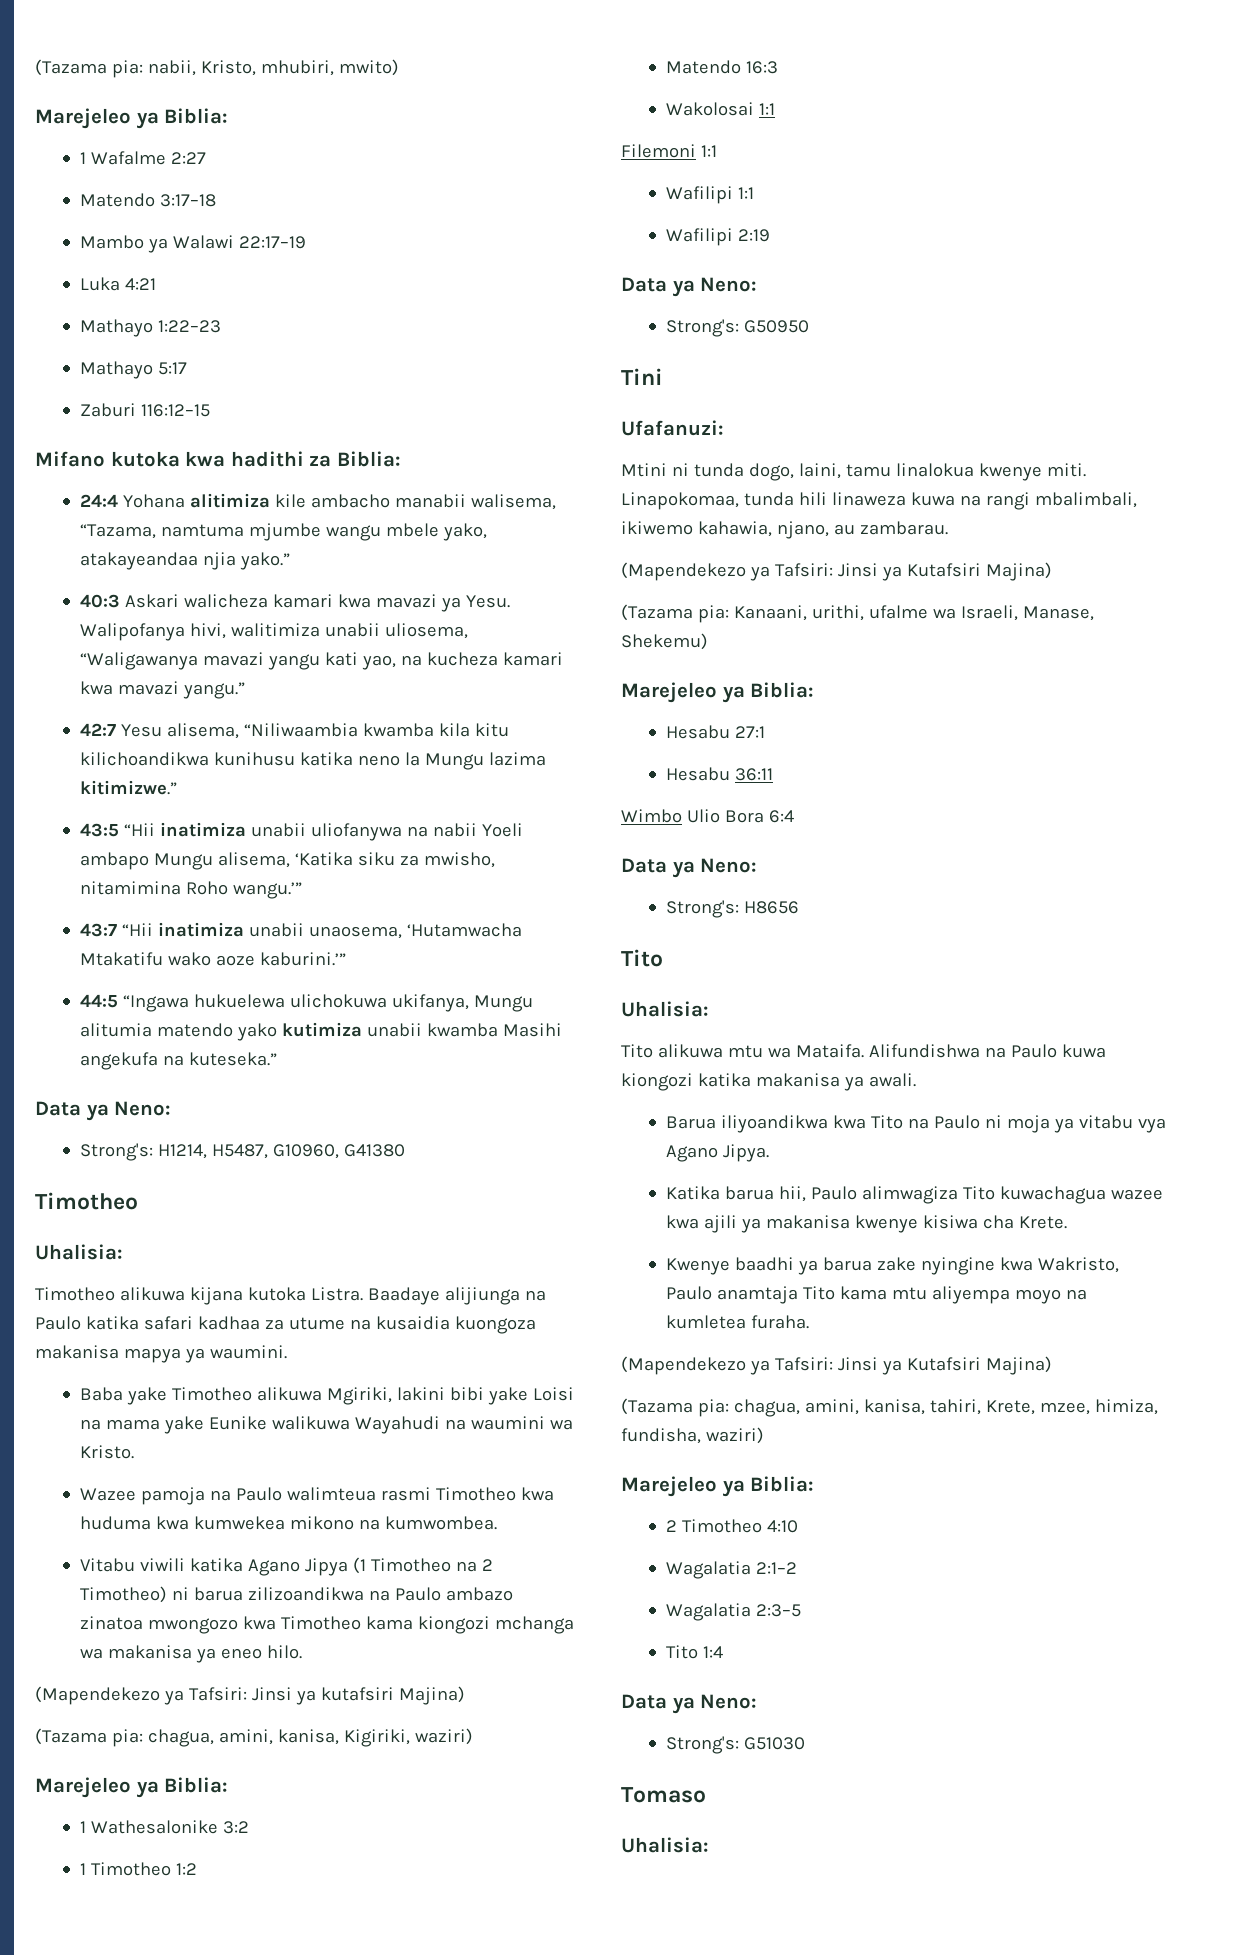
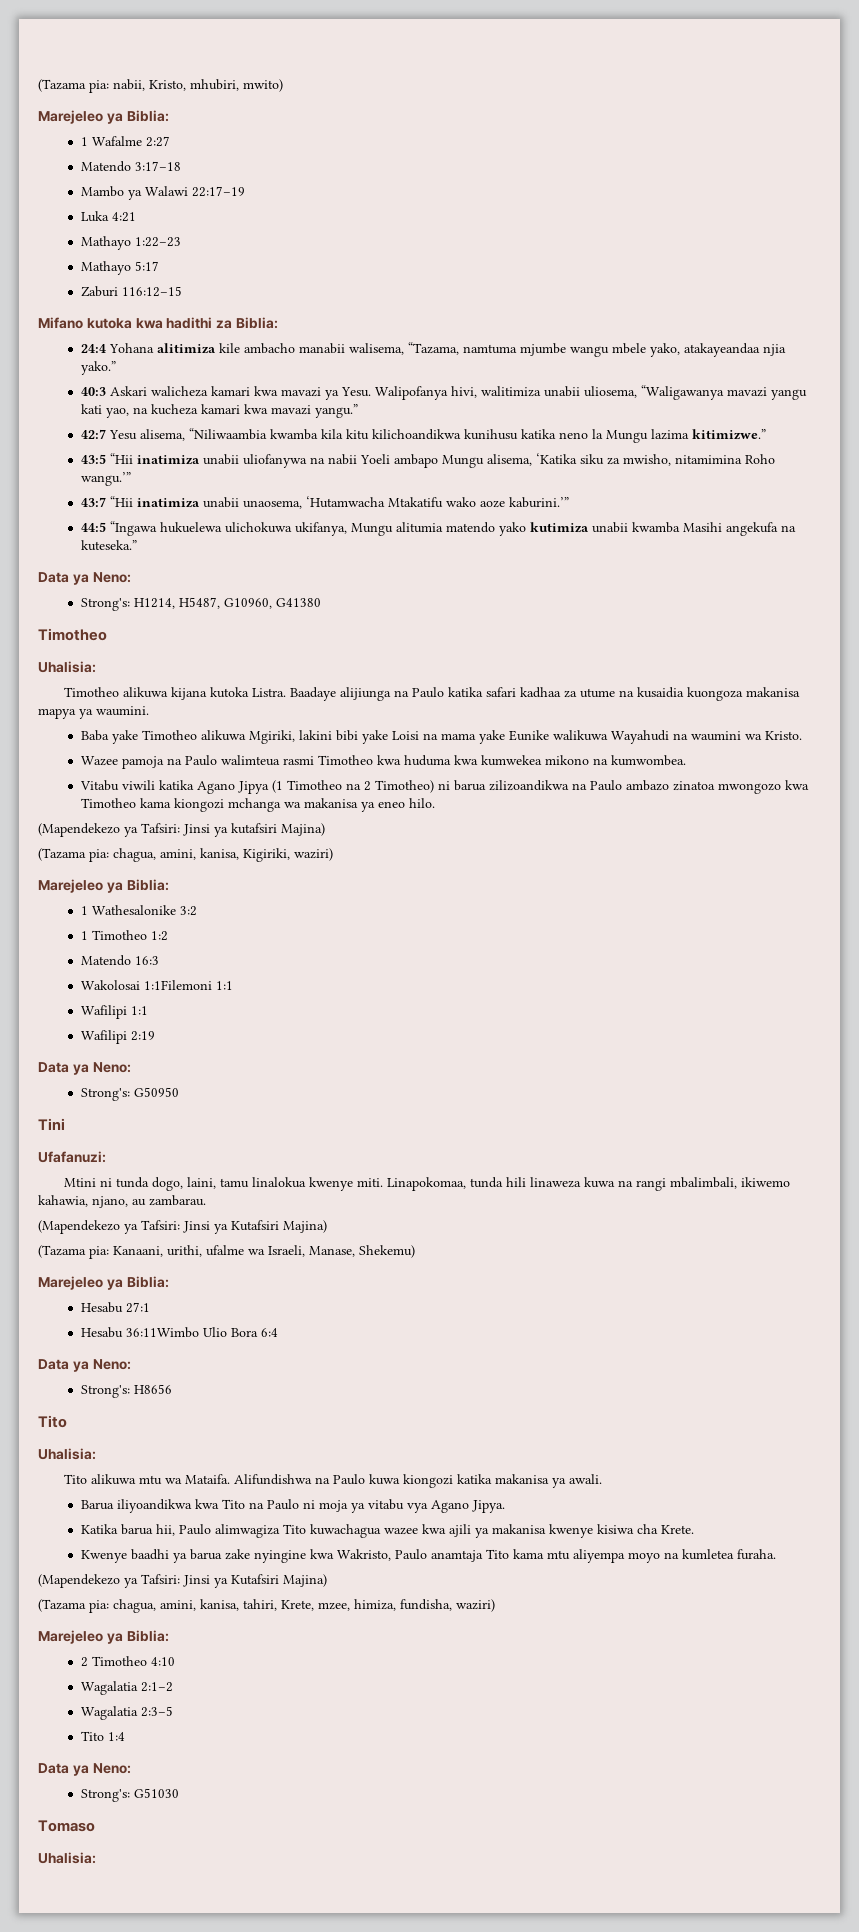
- Wakolosai 1:1
- Filemoni 1:1
+ Wakolosai 1:1Filemoni 1:1
- Hesabu 36:11
- Wimbo Ulio Bora 6:4
+ Hesabu 36:11Wimbo Ulio Bora 6:4

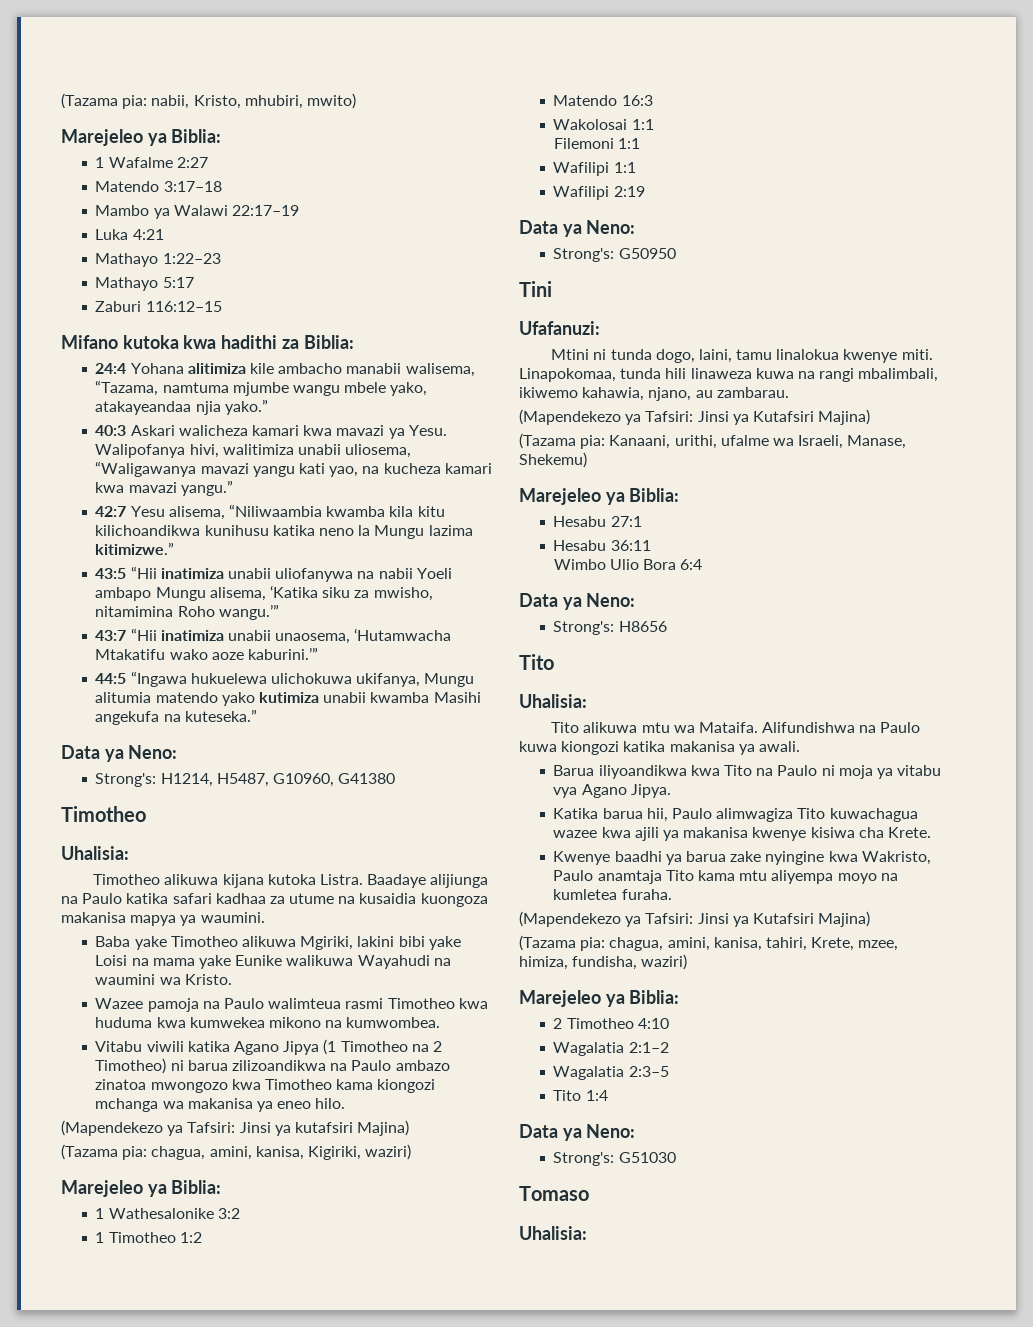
- Wakolosai 1:1Filemoni 1:1
+ Wakolosai 1:1
+ Filemoni 1:1
- Hesabu 36:11Wimbo Ulio Bora 6:4
+ Hesabu 36:11
+ Wimbo Ulio Bora 6:4

